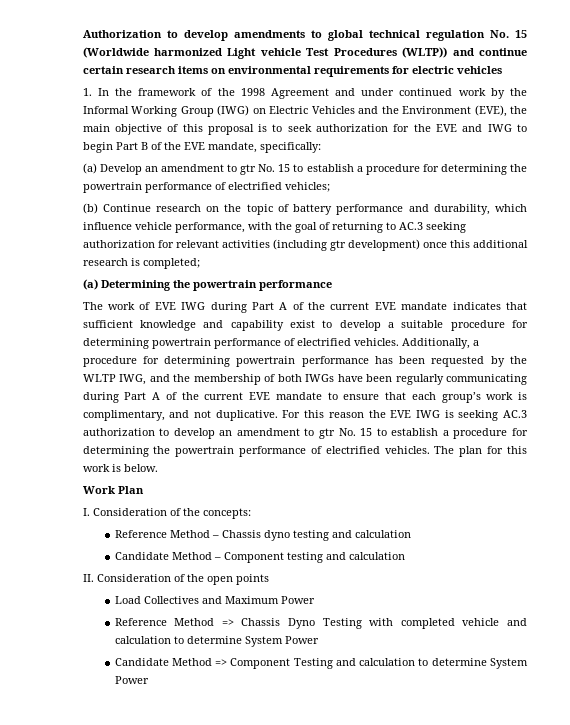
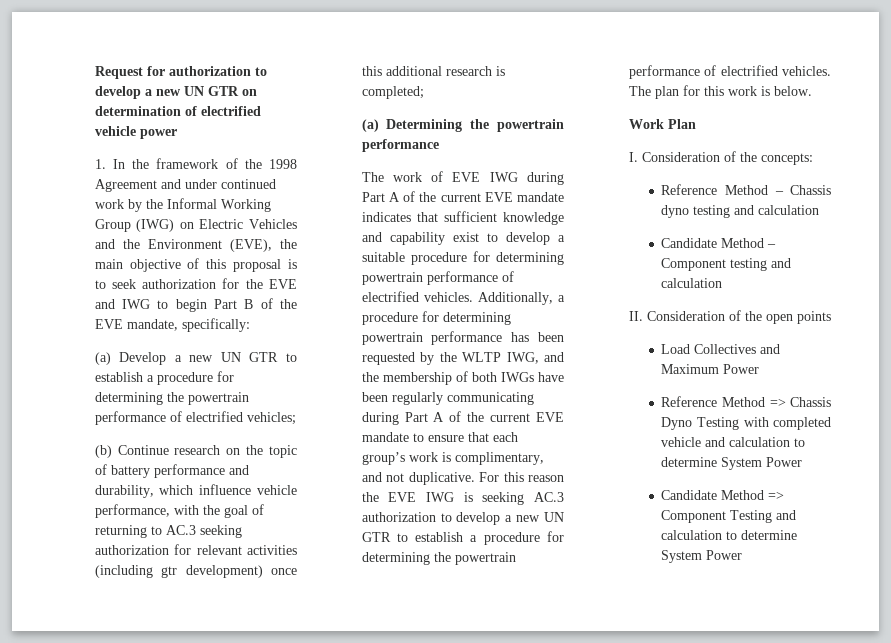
- Authorization to develop amendments to global technical regulation No. 15 (Worldwide harmonized Light vehicle Test Procedures (WLTP)) and continue certain research items on environmental requirements for electric vehicles
+ Request for authorization to develop a new UN GTR on determination of electrified vehicle power
- (a) Develop an amendment to gtr No. 15 to establish a procedure for determining the powertrain performance of electrified vehicles;
+ (a) Develop a new UN GTR to establish a procedure for determining the powertrain performance of electrified vehicles;
- For this reason the EVE IWG is seeking AC.3 authorization to develop an amendment to gtr No. 15 to establish a procedure for determining the powertrain performance of electrified vehicles.
+ For this reason the EVE IWG is seeking AC.3 authorization to develop a new UN GTR to establish a procedure for determining the powertrain performance of electrified vehicles.

